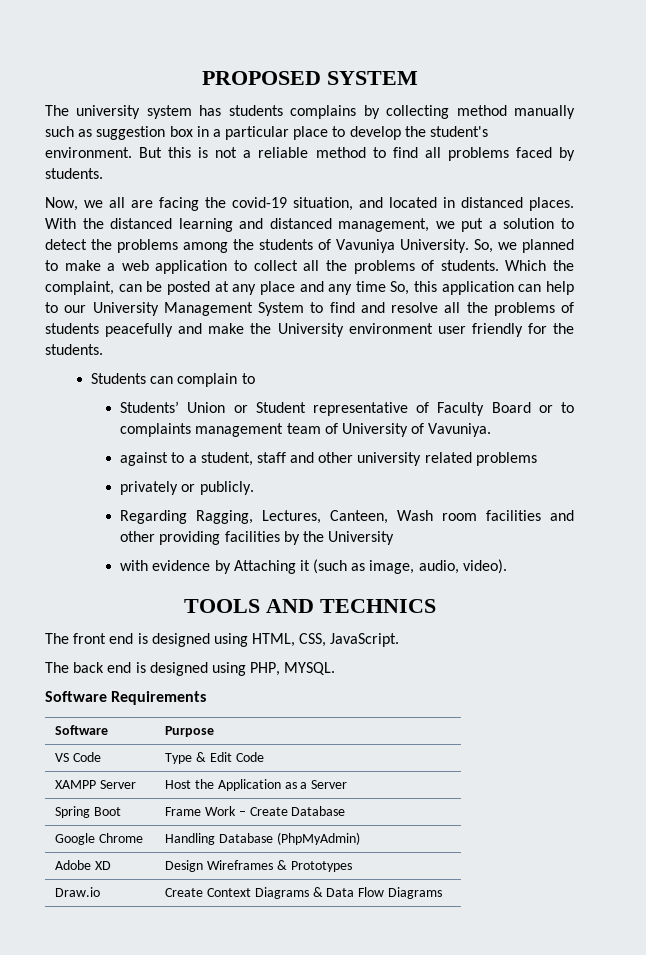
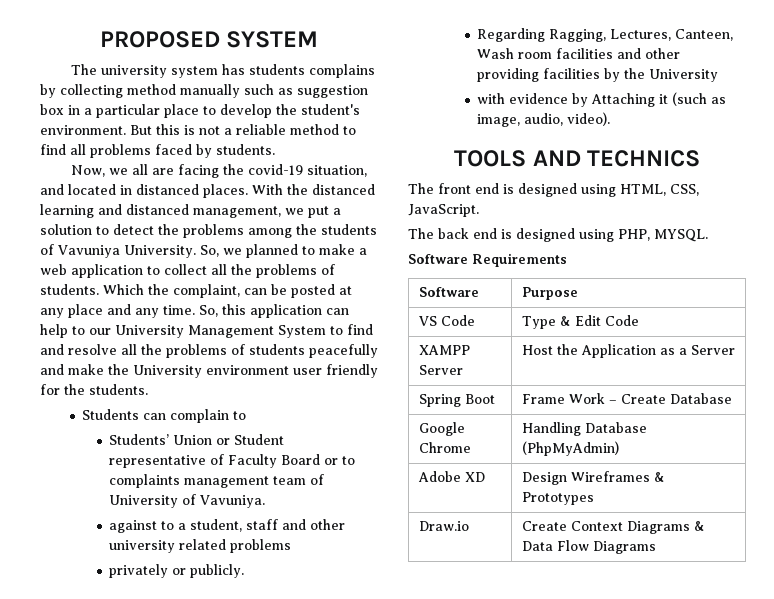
- Which the complaint, can be posted at any place and any time So, this application can help to our University Management System to find and resolve all the problems of students peacefully and make the University environment user friendly for the students.
+ Which the complaint, can be posted at any place and any time. So, this application can help to our University Management System to find and resolve all the problems of students peacefully and make the University environment user friendly for the students.

